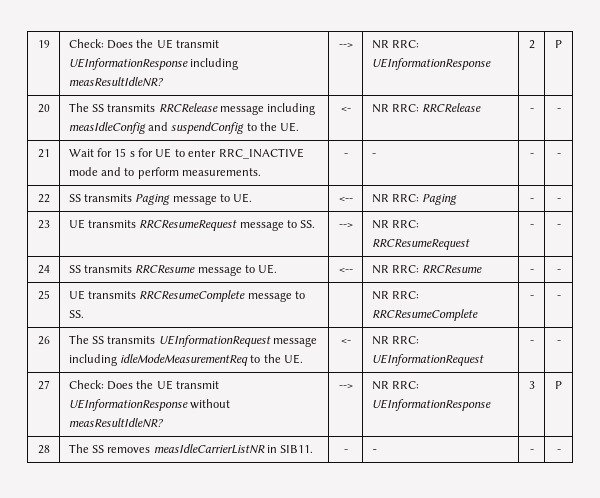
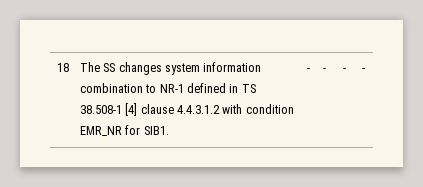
- 19 | Check: Does the UE transmit UEInformationResponse including measResultIdleNR? | --> | NR RRC: UEInformationResponse | 2 | P
- 20 | The SS transmits RRCRelease message including measIdleConfig and suspendConfig to the UE. | <- | NR RRC: RRCRelease | - | -
- 21 | Wait for 15 s for UE to enter RRC_INACTIVE mode and to perform measurements. | - | - | - | -
- 22 | SS transmits Paging message to UE. | <-- | NR RRC: Paging | - | -
- 23 | UE transmits RRCResumeRequest message to SS. | --> | NR RRC: RRCResumeRequest | - | -
- 24 | SS transmits RRCResume message to UE. | <-- | NR RRC: RRCResume | - | -
- 25 | UE transmits RRCResumeComplete message to SS. | | NR RRC: RRCResumeComplete | - | -
- 26 | The SS transmits UEInformationRequest message including idleModeMeasurementReq to the UE. | <- | NR RRC: UEInformationRequest | - | -
- 27 | Check: Does the UE transmit UEInformationResponse without measResultIdleNR? | --> | NR RRC: UEInformationResponse | 3 | P
- 28 | The SS removes measIdleCarrierListNR in SIB11. | - | - | - | -
+ 18 | The SS changes system information combination to NR-1 defined in TS 38.508-1 [4] clause 4.4.3.1.2 with condition EMR_NR for SIB1. | - | - | - | -

